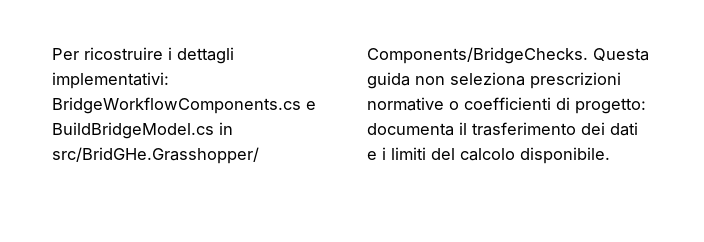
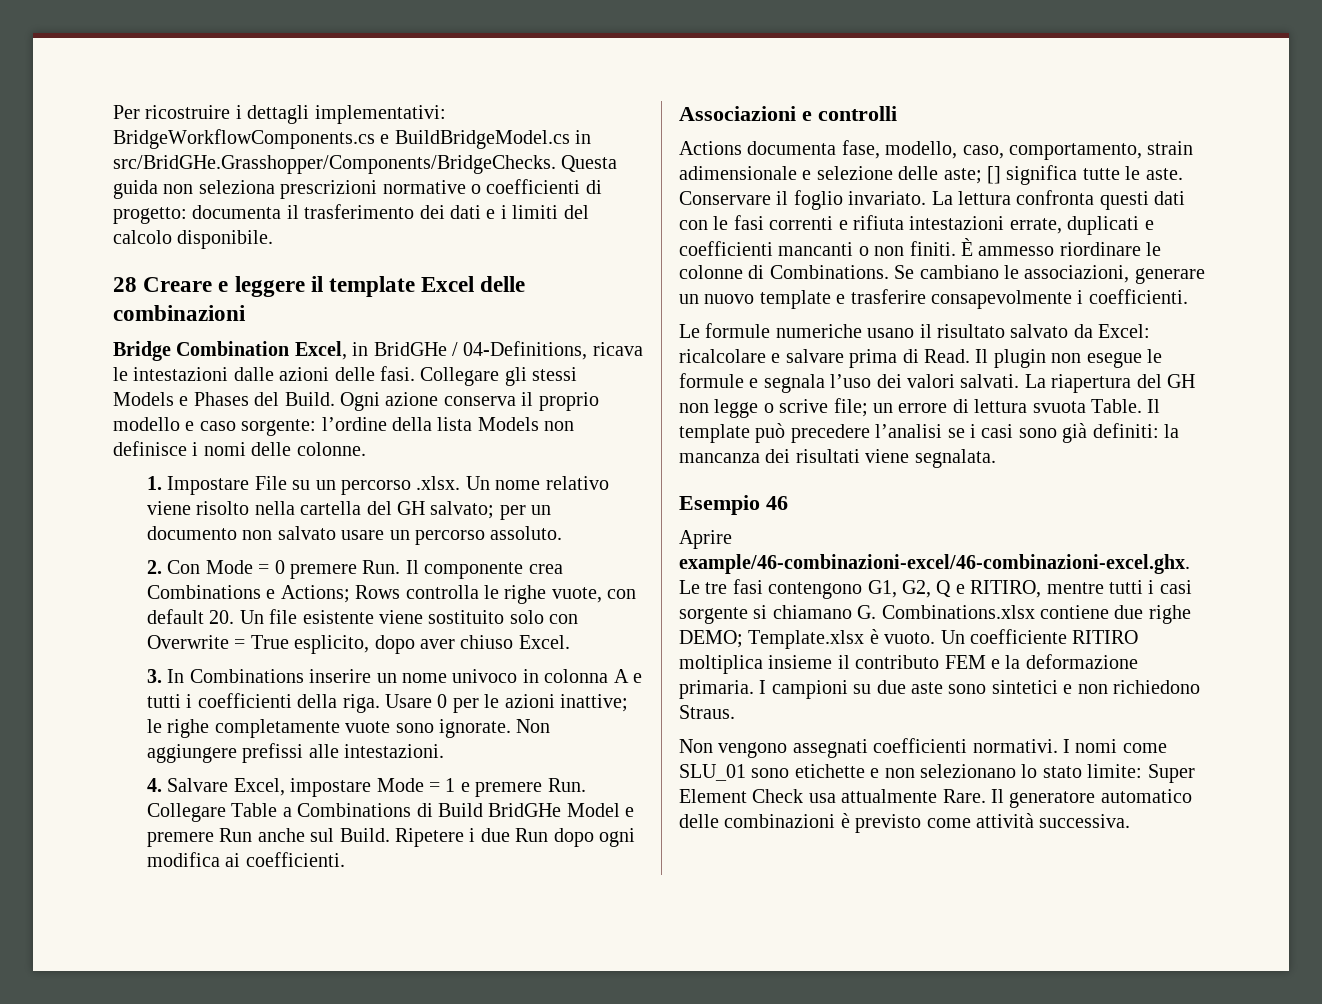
+ 28 Creare e leggere il template Excel delle combinazioni
+ Bridge Combination Excel, in BridGHe / 04-Definitions, ricava le intestazioni dalle azioni delle fasi. Collegare gli stessi Models e Phases del Build. Ogni azione conserva il proprio modello e caso sorgente: l’ordine della lista Models non definisce i nomi delle colonne.
+ 1. Impostare File su un percorso .xlsx. Un nome relativo viene risolto nella cartella del GH salvato; per un documento non salvato usare un percorso assoluto.
+ 2. Con Mode = 0 premere Run. Il componente crea Combinations e Actions; Rows controlla le righe vuote, con default 20. Un file esistente viene sostituito solo con Overwrite = True esplicito, dopo aver chiuso Excel.
+ 3. In Combinations inserire un nome univoco in colonna A e tutti i coefficienti della riga. Usare 0 per le azioni inattive; le righe completamente vuote sono ignorate. Non aggiungere prefissi alle intestazioni.
+ 4. Salvare Excel, impostare Mode = 1 e premere Run. Collegare Table a Combinations di Build BridGHe Model e premere Run anche sul Build. Ripetere i due Run dopo ogni modifica ai coefficienti.
+ Associazioni e controlli
+ Actions documenta fase, modello, caso, comportamento, strain adimensionale e selezione delle aste; [] significa tutte le aste. Conservare il foglio invariato. La lettura confronta questi dati con le fasi correnti e rifiuta intestazioni errate, duplicati e coefficienti mancanti o non finiti. È ammesso riordinare le colonne di Combinations. Se cambiano le associazioni, generare un nuovo template e trasferire consapevolmente i coefficienti.
+ Le formule numeriche usano il risultato salvato da Excel: ricalcolare e salvare prima di Read. Il plugin non esegue le formule e segnala l’uso dei valori salvati. La riapertura del GH non legge o scrive file; un errore di lettura svuota Table. Il template può precedere l’analisi se i casi sono già definiti: la mancanza dei risultati viene segnalata.
+ Esempio 46
+ Aprire example/46-combinazioni-excel/46-combinazioni-excel.ghx. Le tre fasi contengono G1, G2, Q e RITIRO, mentre tutti i casi sorgente si chiamano G. Combinations.xlsx contiene due righe DEMO; Template.xlsx è vuoto. Un coefficiente RITIRO moltiplica insieme il contributo FEM e la deformazione primaria. I campioni su due aste sono sintetici e non richiedono Straus.
+ Non vengono assegnati coefficienti normativi. I nomi come SLU_01 sono etichette e non selezionano lo stato limite: Super Element Check usa attualmente Rare. Il generatore automatico delle combinazioni è previsto come attività successiva.

